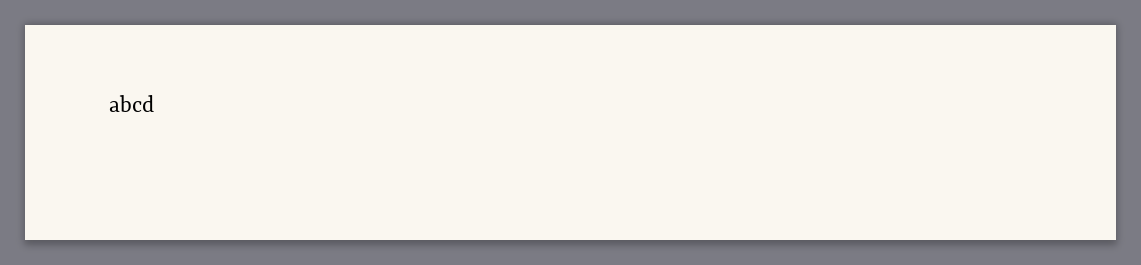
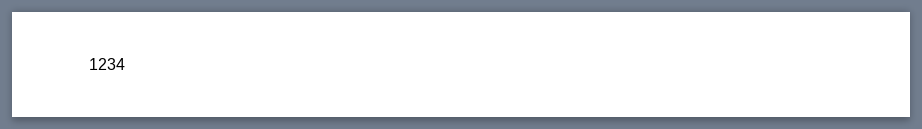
- abcd
+ 1234

